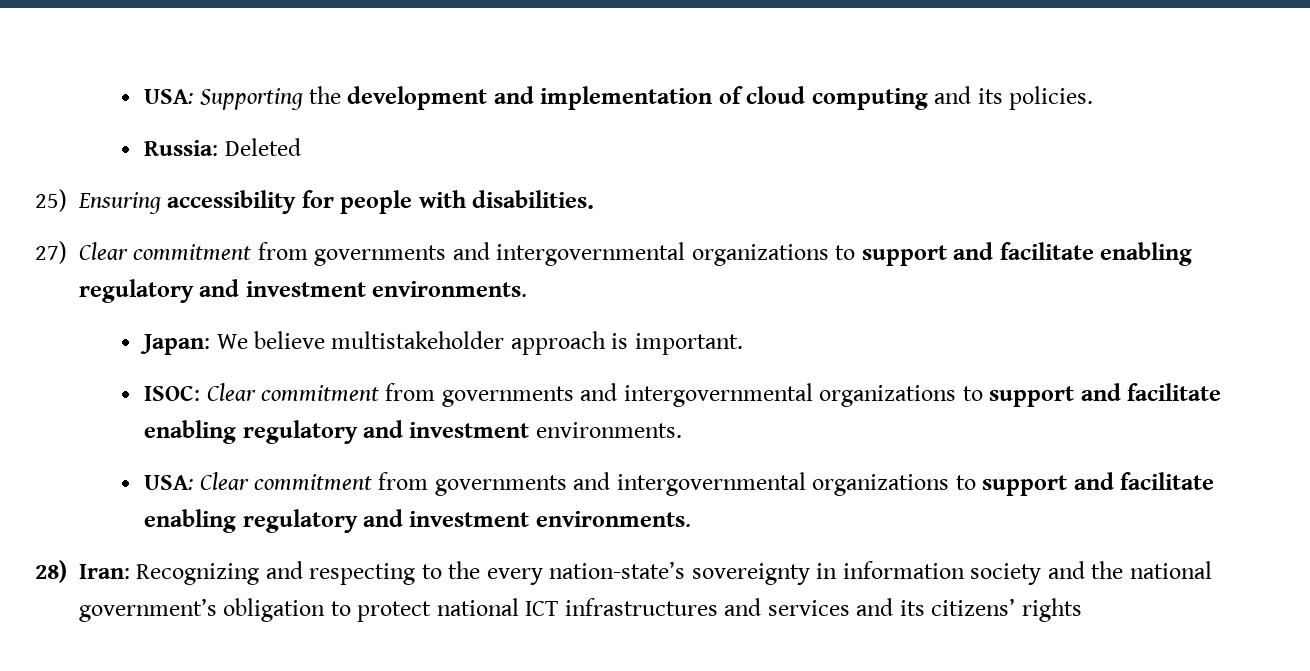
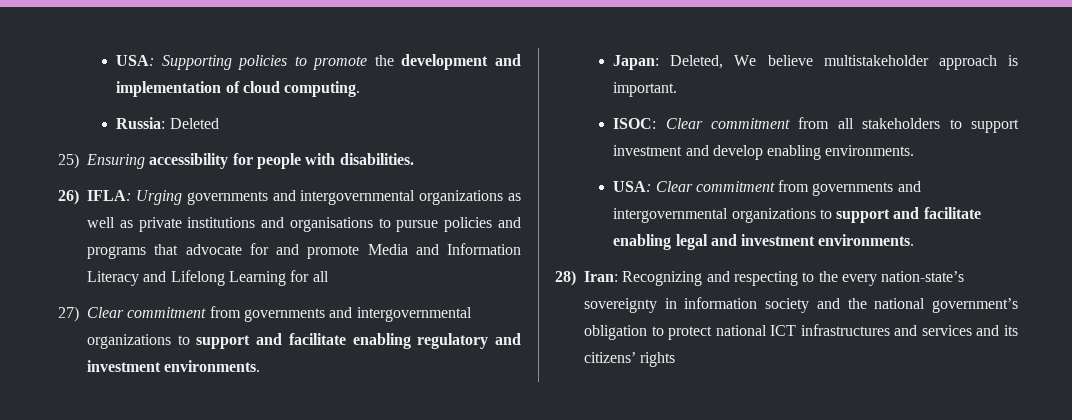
- USA: Supporting the development and implementation of cloud computing and its policies.
+ USA: Supporting policies to promote the development and implementation of cloud computing.
+ 26) IFLA: Urging governments and intergovernmental organizations as well as private institutions and organisations to pursue policies and programs that advocate for and promote Media and Information Literacy and Lifelong Learning for all
- Japan: We believe multistakeholder approach is important.
+ Japan: Deleted, We believe multistakeholder approach is important.
- ISOC: Clear commitment from governments and intergovernmental organizations to support and facilitate enabling regulatory and investment environments.
+ ISOC: Clear commitment from all stakeholders to support investment and develop enabling environments.
- USA: Clear commitment from governments and intergovernmental organizations to support and facilitate enabling regulatory and investment environments.
+ USA: Clear commitment from governments and intergovernmental organizations to support and facilitate enabling legal and investment environments.

